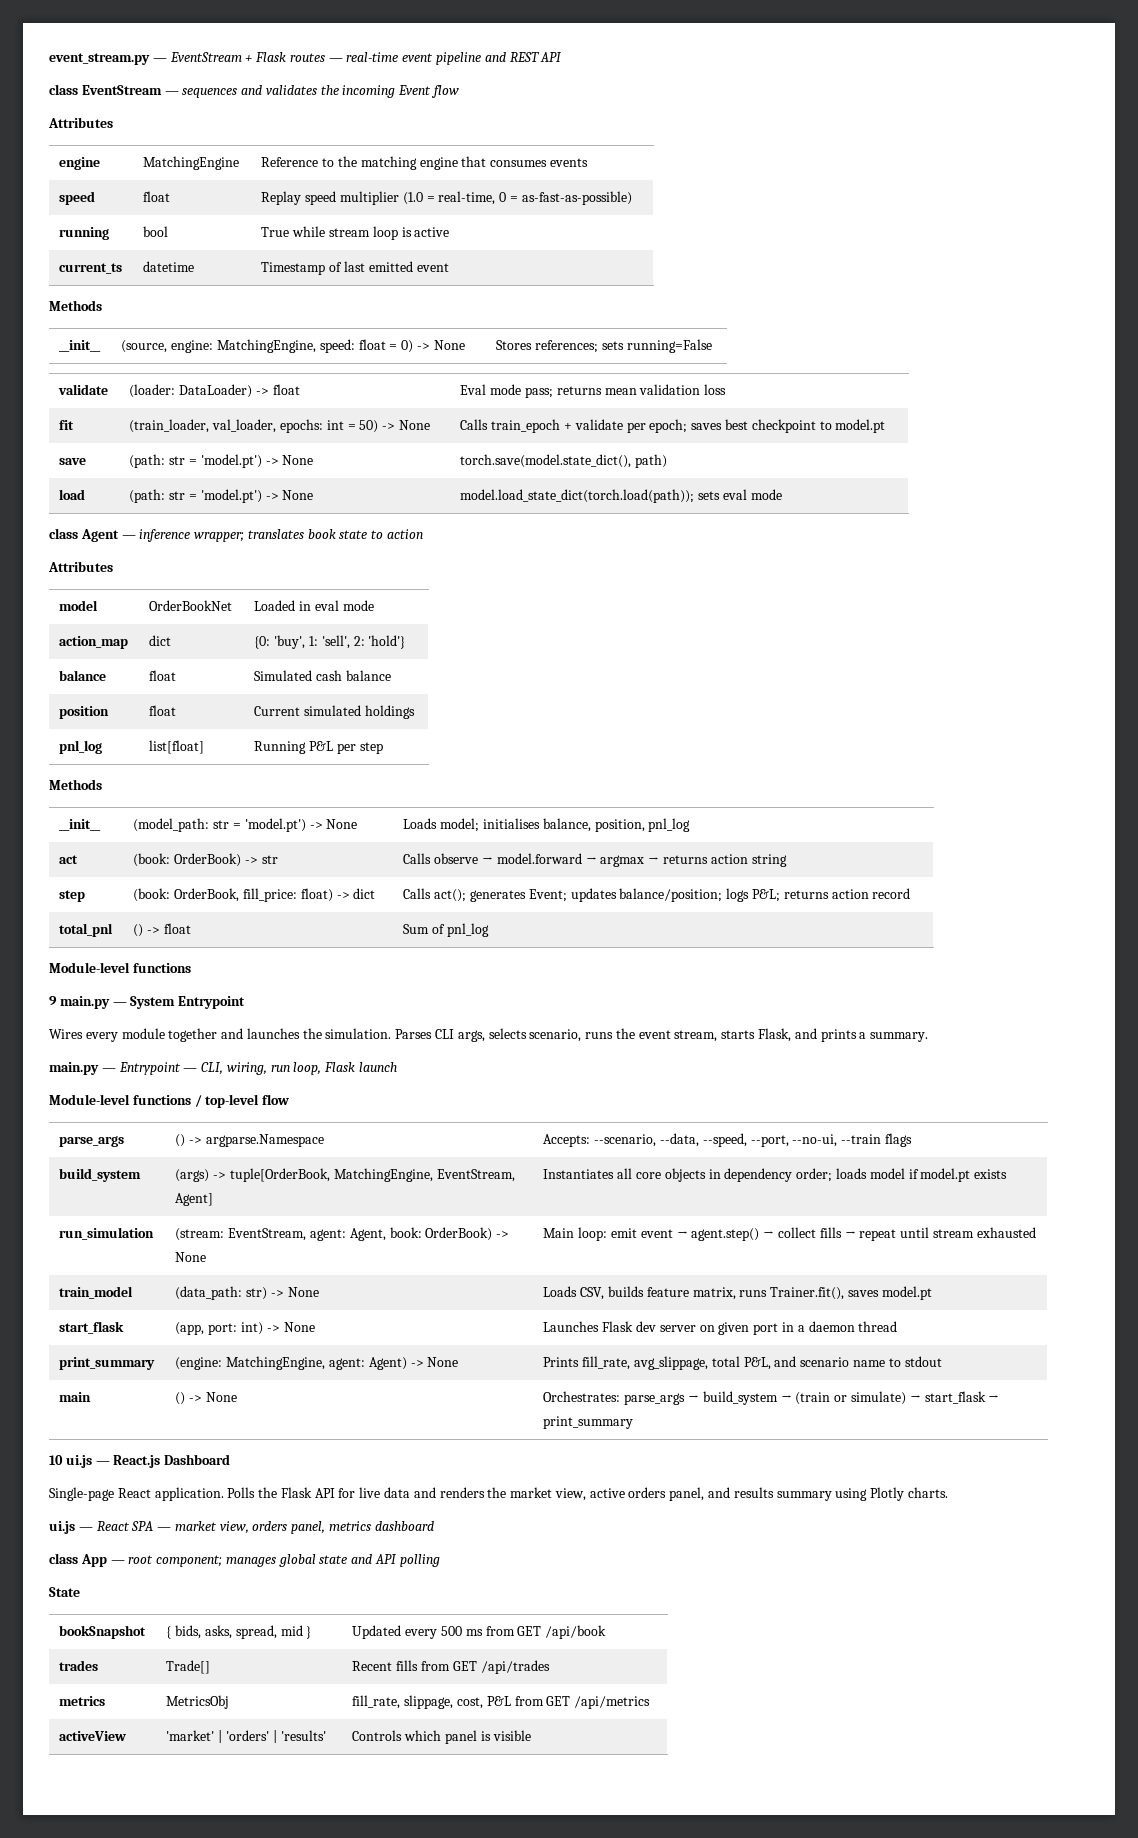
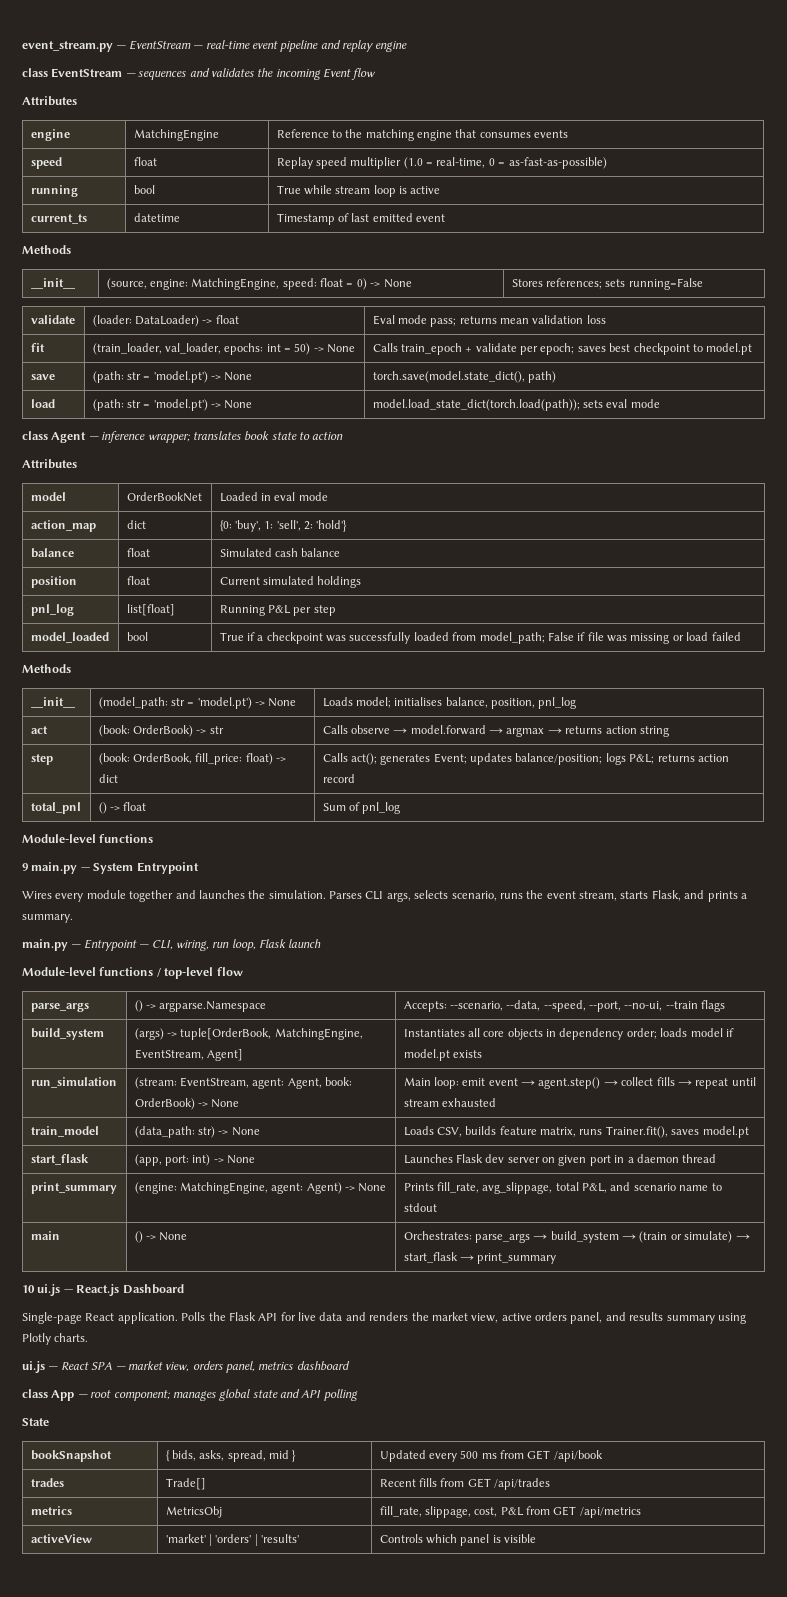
- event_stream.py — EventStream + Flask routes — real-time event pipeline and REST API
+ event_stream.py — EventStream — real-time event pipeline and replay engine
+ model_loaded | bool | True if a checkpoint was successfully loaded from model_path; False if file was missing or load failed

